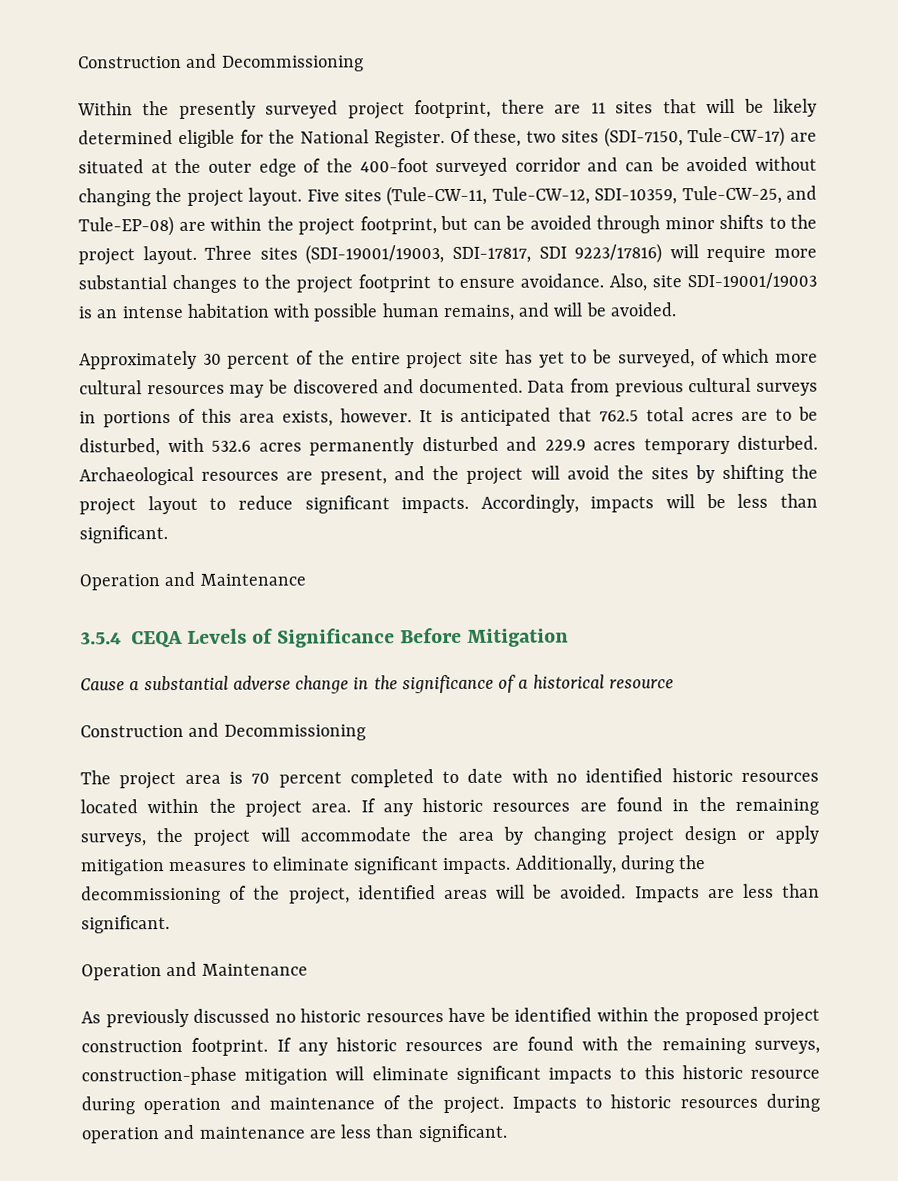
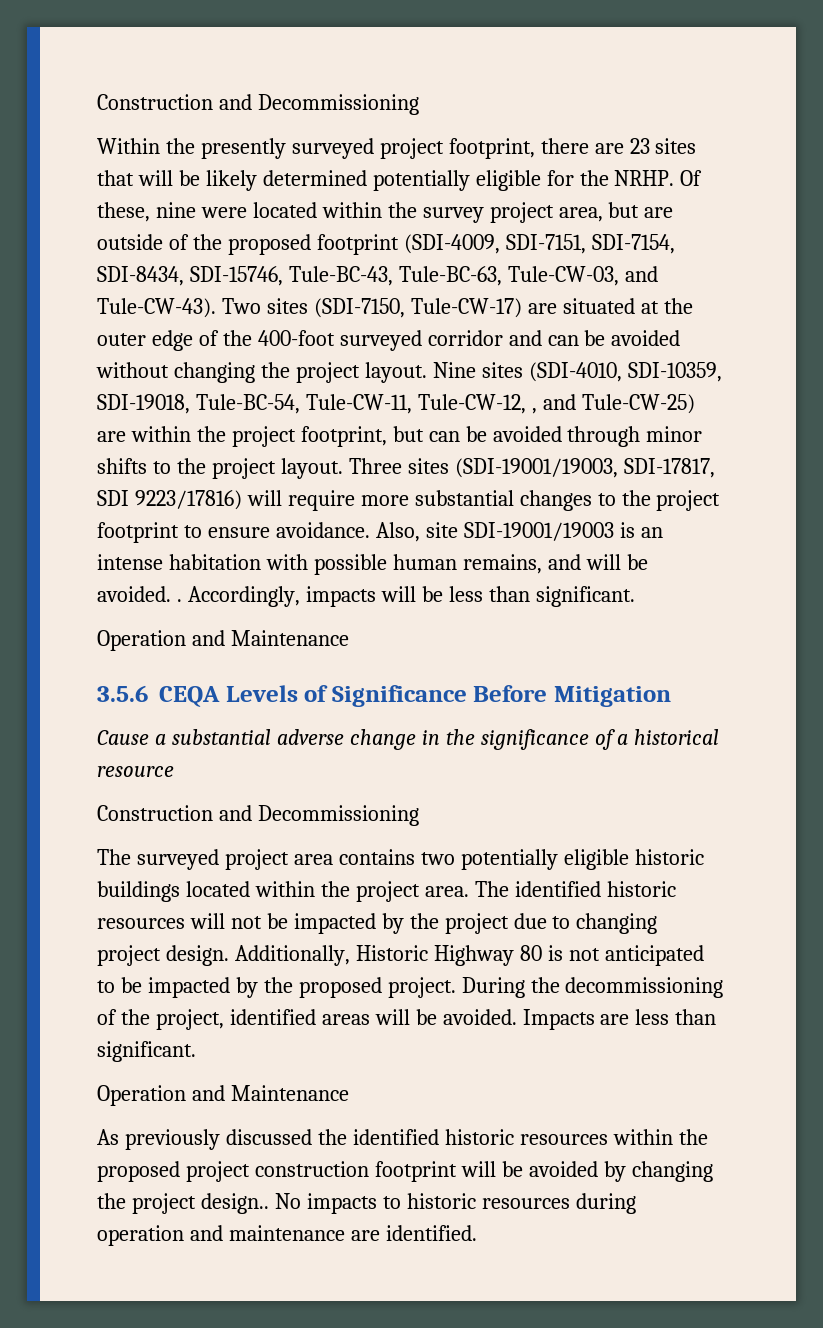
- Within the presently surveyed project footprint, there are 11 sites that will be likely determined eligible for the National Register. Of these, two sites (SDI-7150, Tule-CW-17) are situated at the outer edge of the 400-foot surveyed corridor and can be avoided without changing the project layout.
+ Within the presently surveyed project footprint, there are 23 sites that will be likely determined potentially eligible for the NRHP. Of these, nine were located within the survey project area, but are outside of the proposed footprint (SDI-4009, SDI-7151, SDI-7154, SDI-8434, SDI-15746, Tule-BC-43, Tule-BC-63, Tule-CW-03, and Tule-CW-43). Two sites (SDI-7150, Tule-CW-17) are situated at the outer edge of the 400-foot surveyed corridor and can be avoided without changing the project layout.
- Five sites (Tule-CW-11, Tule-CW-12, SDI-10359, Tule-CW-25, and Tule-EP-08) are within the project footprint, but can be avoided through minor shifts to the project layout.
+ Nine sites (SDI-4010, SDI-10359, SDI-19018, Tule-BC-54, Tule-CW-11, Tule-CW-12, , and Tule-CW-25) are within the project footprint, but can be avoided through minor shifts to the project layout.
- Also, site SDI-19001/19003 is an intense habitation with possible human remains, and will be avoided.
- Approximately 30 percent of the entire project site has yet to be surveyed, of which more cultural resources may be discovered and documented. Data from previous cultural surveys in portions of this area exists, however. It is anticipated that 762.5 total acres are to be disturbed, with 532.6 acres permanently disturbed and 229.9 acres temporary disturbed. Archaeological resources are present, and the project will avoid the sites by shifting the project layout to reduce significant impacts.
+ Also, site SDI-19001/19003 is an intense habitation with possible human remains, and will be avoided. .
- 3.5.4 CEQA Levels of Significance Before Mitigation
+ 3.5.6 CEQA Levels of Significance Before Mitigation
- The project area is 70 percent completed to date with no identified historic resources located within the project area.
+ The surveyed project area contains two potentially eligible historic buildings located within the project area.
- If any historic resources are found in the remaining surveys, the project will accommodate the area by changing project design or apply mitigation measures to eliminate significant impacts. Additionally, during the decommissioning of the project, identified areas will be avoided.
+ The identified historic resources will not be impacted by the project due to changing project design. Additionally, Historic Highway 80 is not anticipated to be impacted by the proposed project. During the decommissioning of the project, identified areas will be avoided.
- As previously discussed no historic resources have be identified within the proposed project construction footprint. If any historic resources are found with the remaining surveys, construction-phase mitigation will eliminate significant impacts to this historic resource during operation and maintenance of the project. Impacts to historic resources during operation and maintenance are less than significant.
+ As previously discussed the identified historic resources within the proposed project construction footprint will be avoided by changing the project design.. No impacts to historic resources during operation and maintenance are identified.

